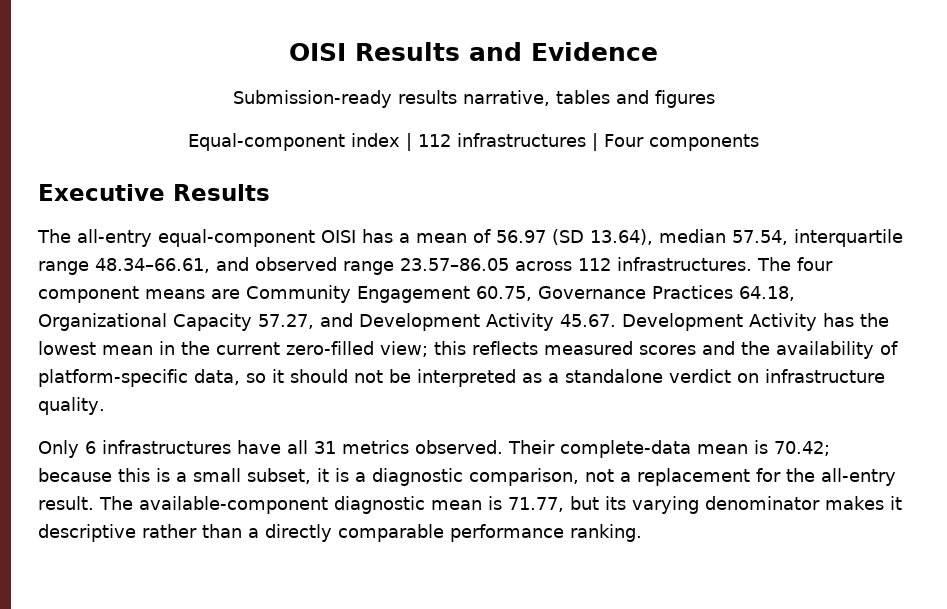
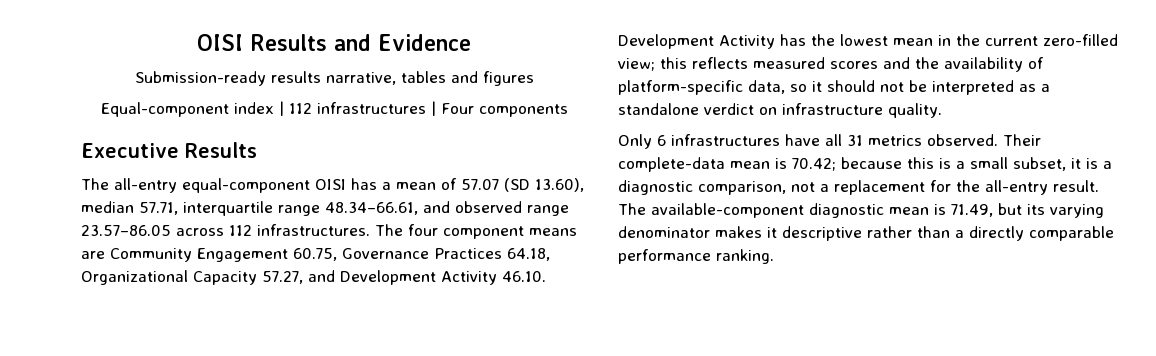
- The all-entry equal-component OISI has a mean of 56.97 (SD 13.64), median 57.54, interquartile range 48.34–66.61, and observed range 23.57–86.05 across 112 infrastructures.
+ The all-entry equal-component OISI has a mean of 57.07 (SD 13.60), median 57.71, interquartile range 48.34–66.61, and observed range 23.57–86.05 across 112 infrastructures.
- The four component means are Community Engagement 60.75, Governance Practices 64.18, Organizational Capacity 57.27, and Development Activity 45.67. Development Activity has the lowest mean in the current zero-filled view; this reflects measured scores and the availability of platform-specific data, so it should not be interpreted as a standalone verdict on infrastructure quality.
+ The four component means are Community Engagement 60.75, Governance Practices 64.18, Organizational Capacity 57.27, and Development Activity 46.10. Development Activity has the lowest mean in the current zero-filled view; this reflects measured scores and the availability of platform-specific data, so it should not be interpreted as a standalone verdict on infrastructure quality.
- The available-component diagnostic mean is 71.77, but its varying denominator makes it descriptive rather than a directly comparable performance ranking.
+ The available-component diagnostic mean is 71.49, but its varying denominator makes it descriptive rather than a directly comparable performance ranking.

